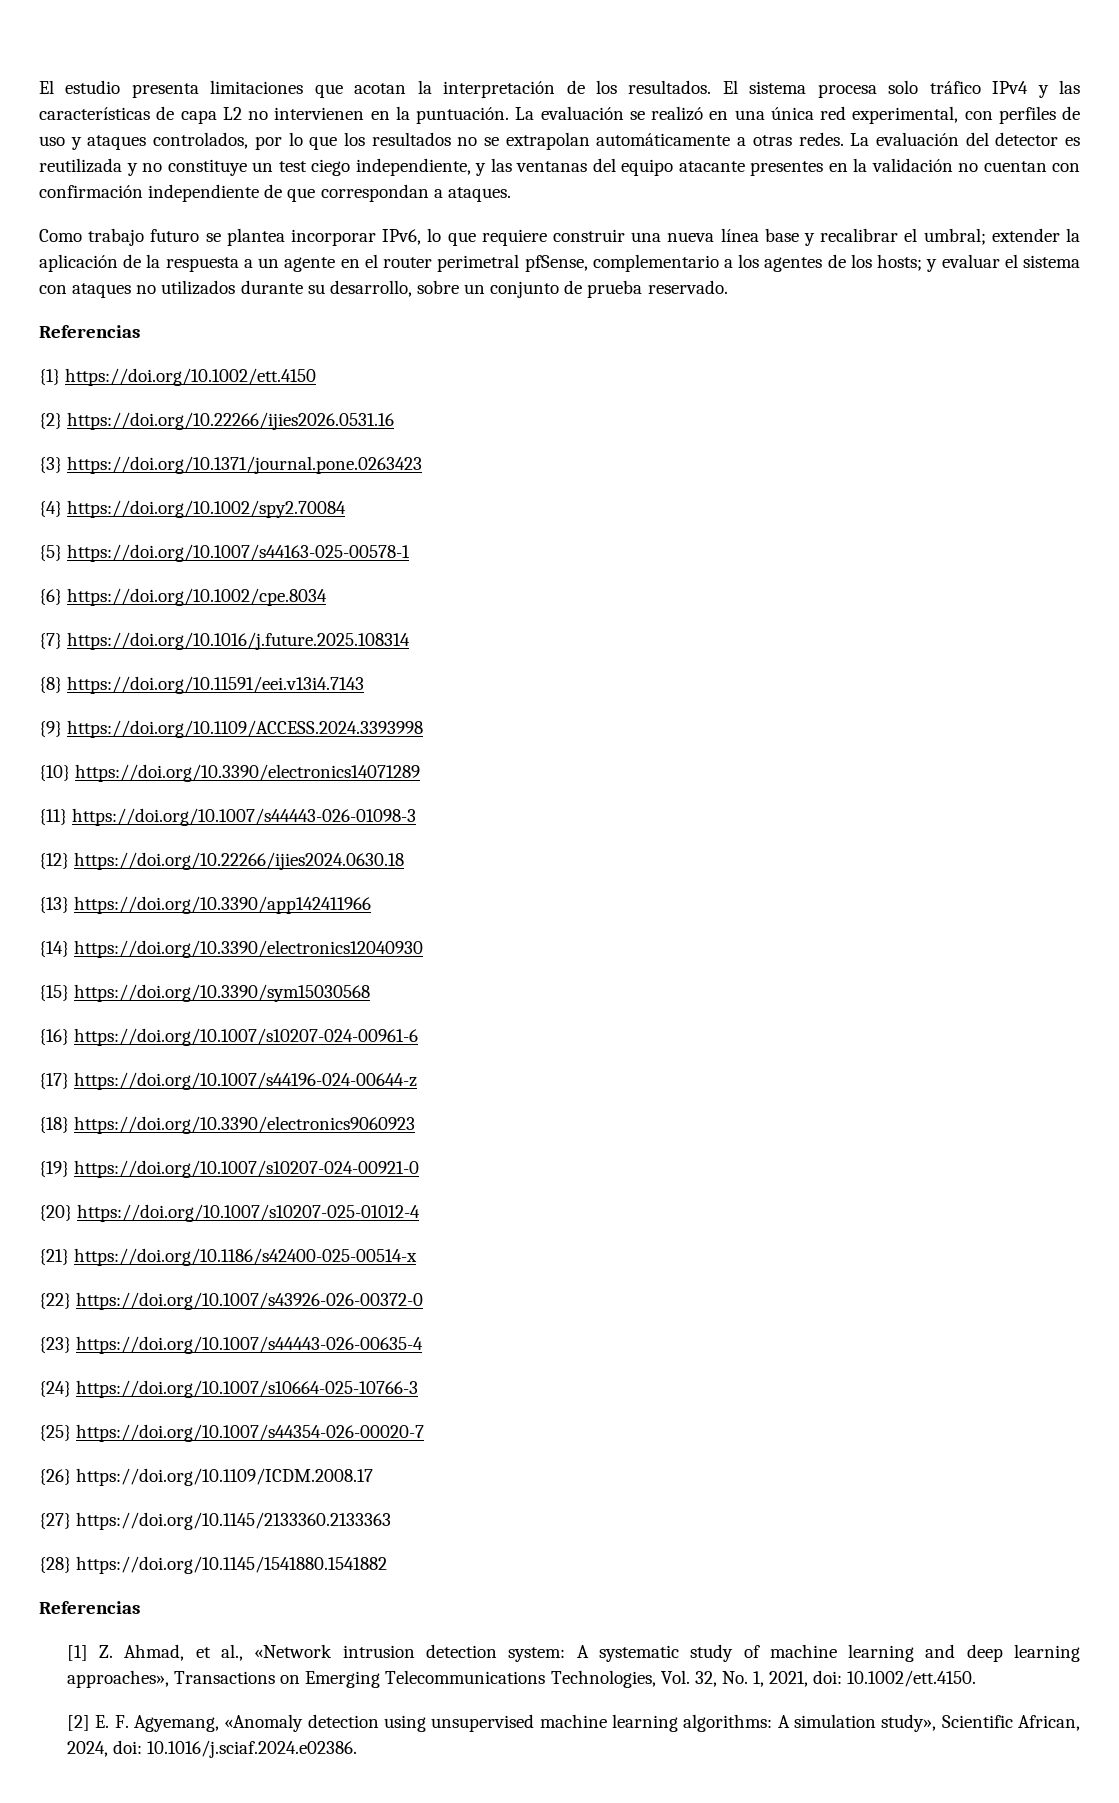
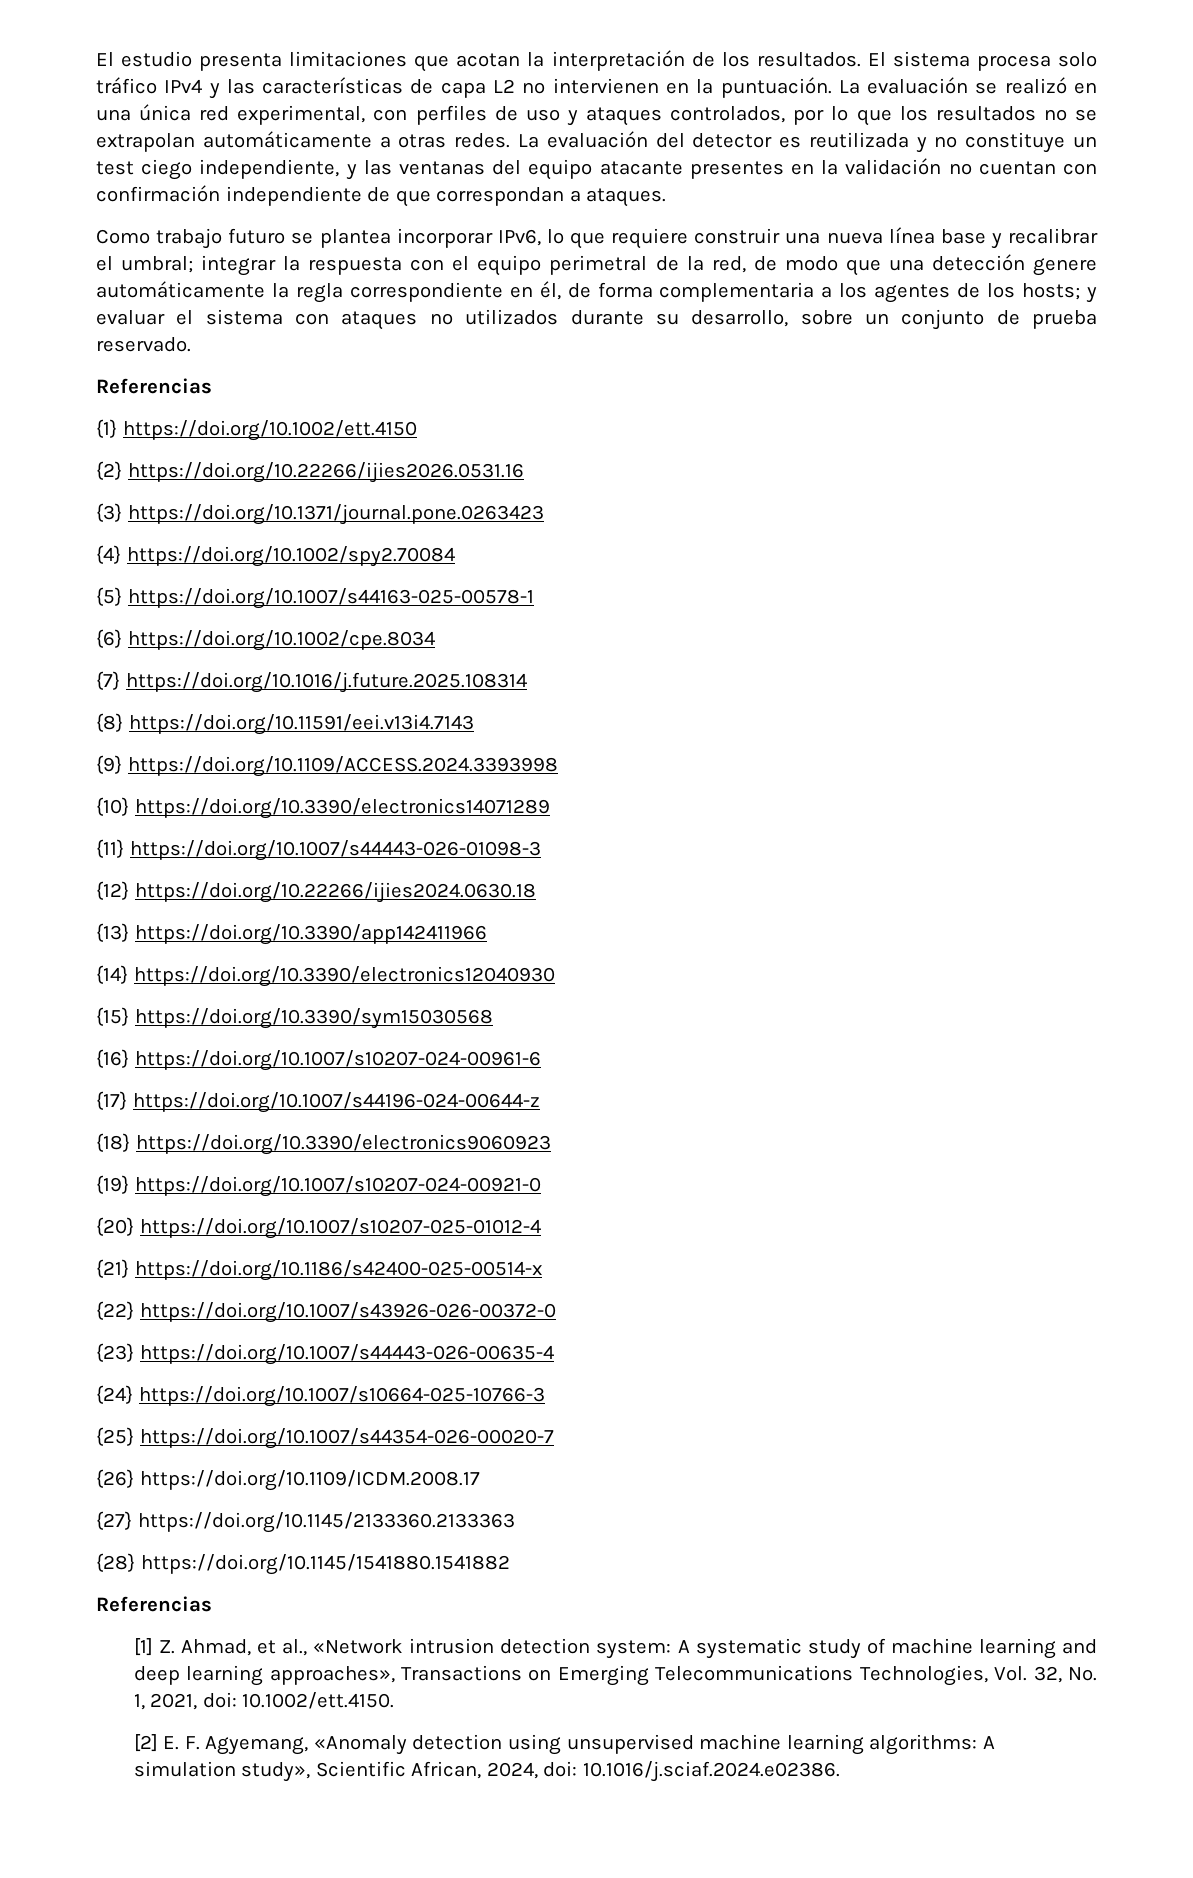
- Como trabajo futuro se plantea incorporar IPv6, lo que requiere construir una nueva línea base y recalibrar el umbral; extender la aplicación de la respuesta a un agente en el router perimetral pfSense, complementario a los agentes de los hosts; y evaluar el sistema con ataques no utilizados durante su desarrollo, sobre un conjunto de prueba reservado.
+ Como trabajo futuro se plantea incorporar IPv6, lo que requiere construir una nueva línea base y recalibrar el umbral; integrar la respuesta con el equipo perimetral de la red, de modo que una detección genere automáticamente la regla correspondiente en él, de forma complementaria a los agentes de los hosts; y evaluar el sistema con ataques no utilizados durante su desarrollo, sobre un conjunto de prueba reservado.

